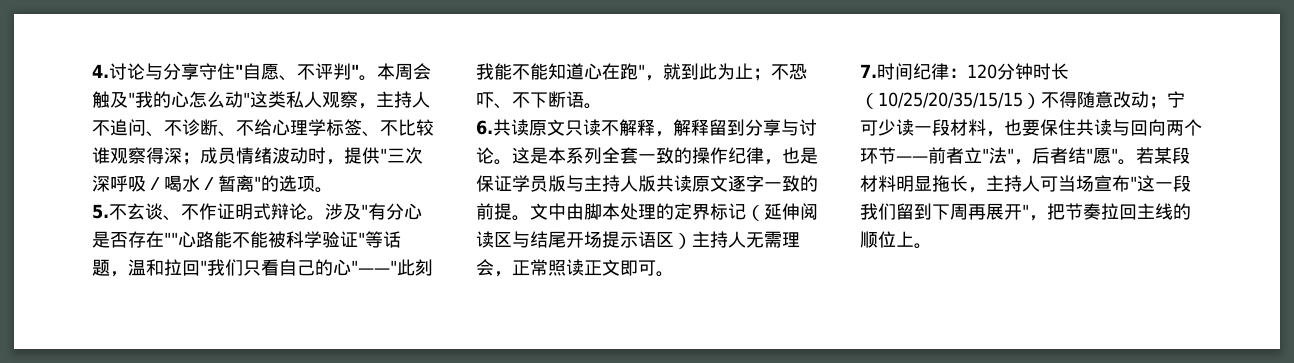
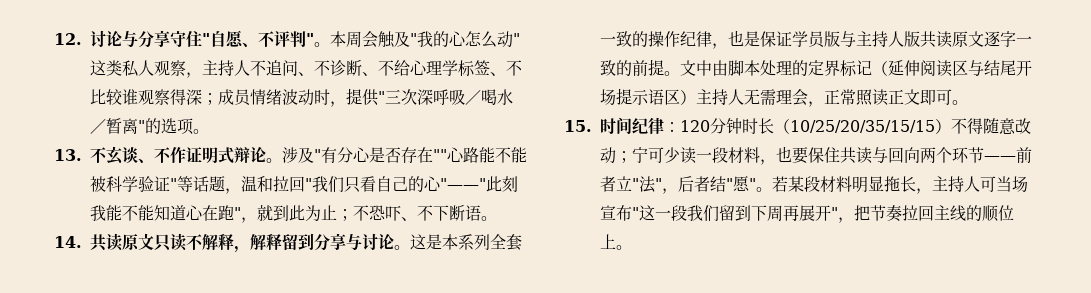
- 4.讨论与分享守住"自愿、不评判"。
+ 12.讨论与分享守住"自愿、不评判"。
- 5.不玄谈、不作证明式辩论。
+ 13.不玄谈、不作证明式辩论。
- 6.共读原文只读不解释，解释留到分享与讨论。
+ 14.共读原文只读不解释，解释留到分享与讨论。
- 7.时间纪律：120分钟时长（10/25/20/35/15/15）不得随意改动；宁可少读一段材料，也要保住共读与回向两个环节——前者立"法"，后者结"愿"。
+ 15.时间纪律：120分钟时长（10/25/20/35/15/15）不得随意改动；宁可少读一段材料，也要保住共读与回向两个环节——前者立"法"，后者结"愿"。

